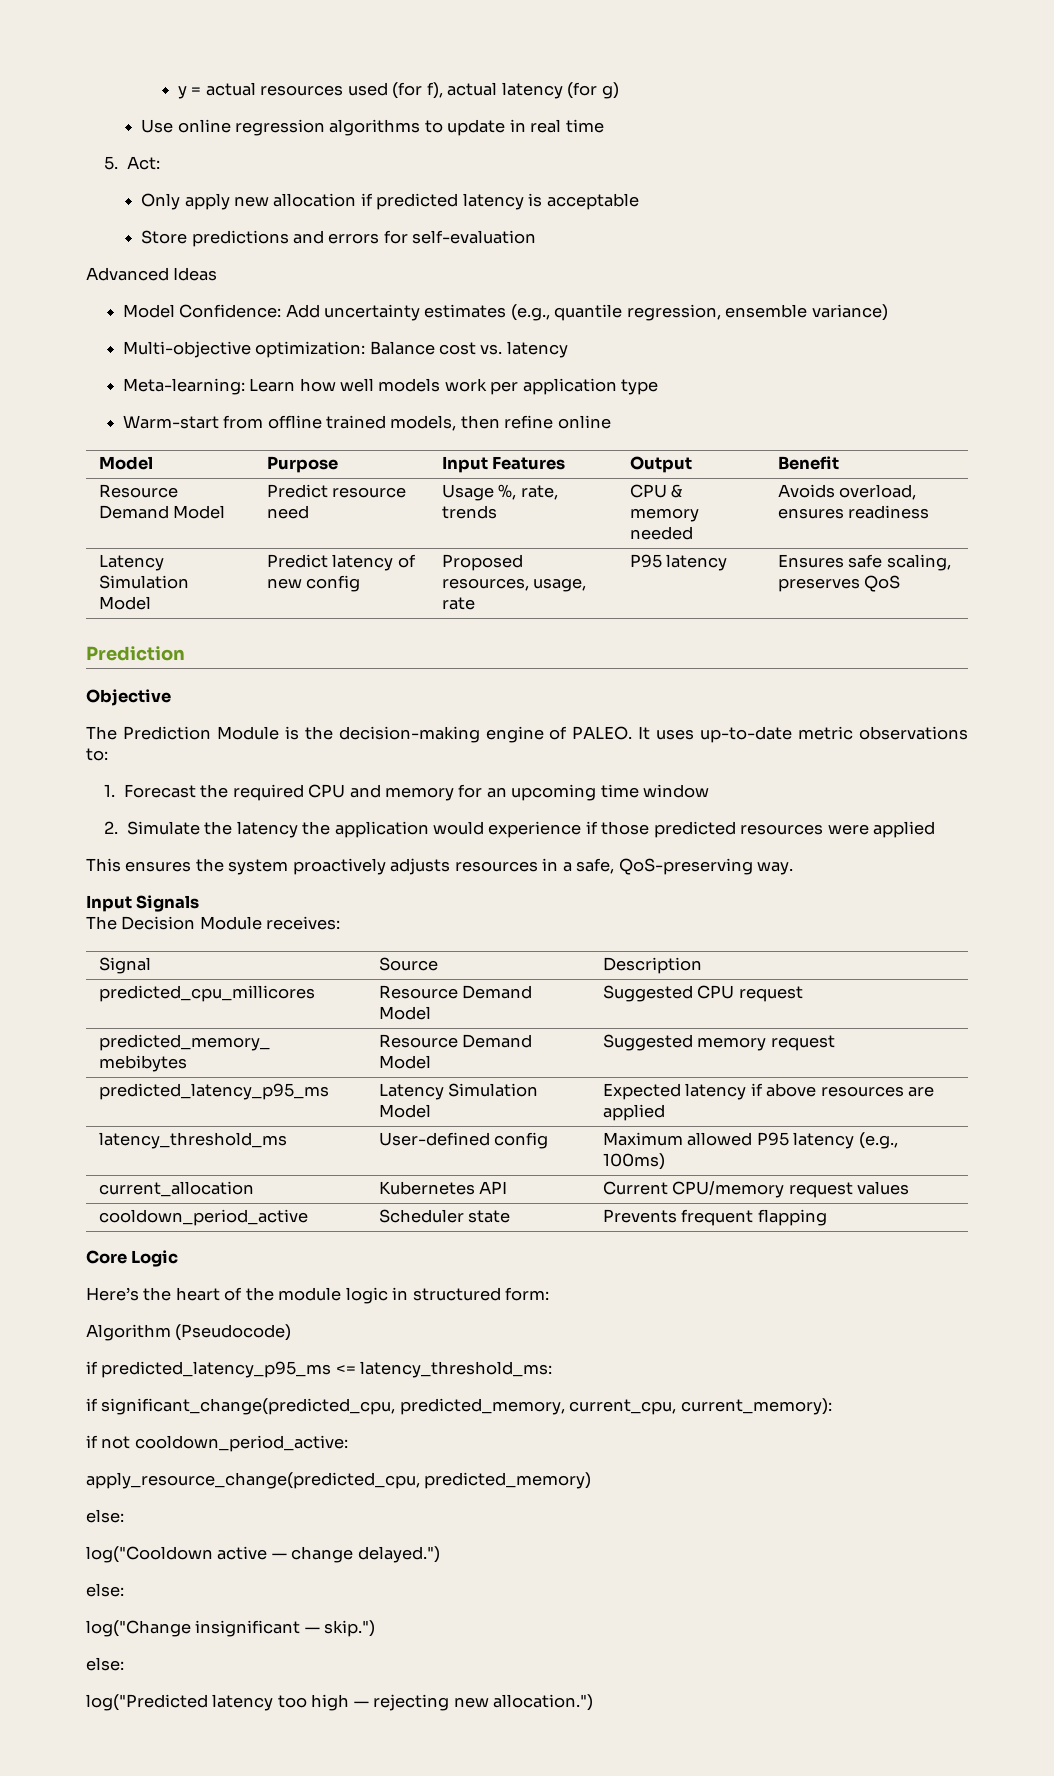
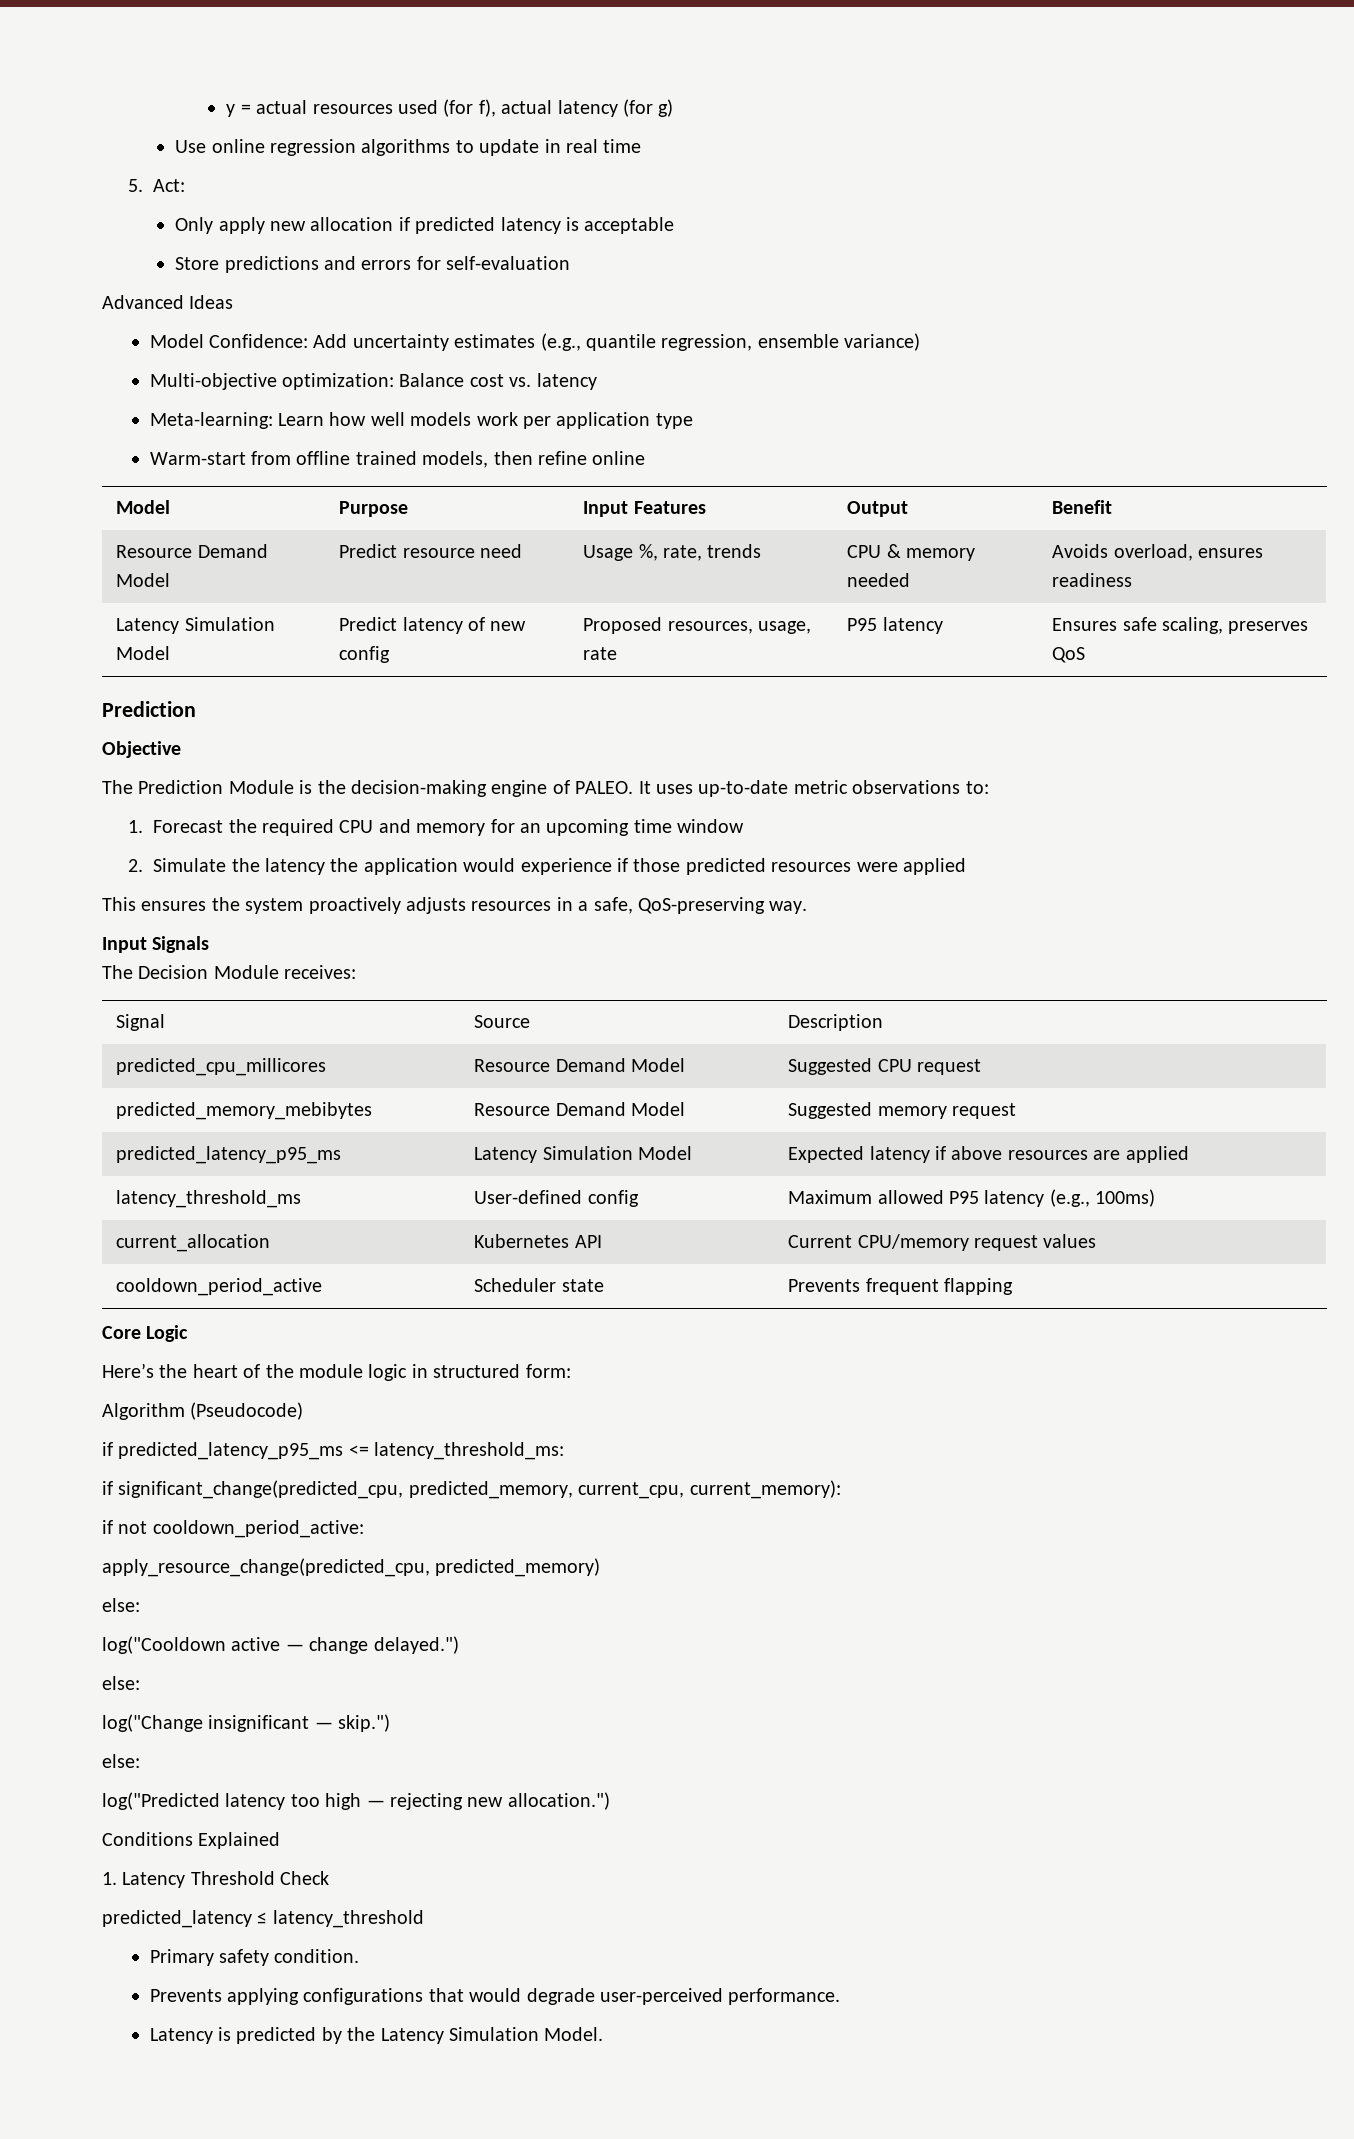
+ Conditions Explained
+ 1. Latency Threshold Check
+ predicted_latency ≤ latency_threshold
+ Primary safety condition.
+ Prevents applying configurations that would degrade user-perceived performance.
+ Latency is predicted by the Latency Simulation Model.

